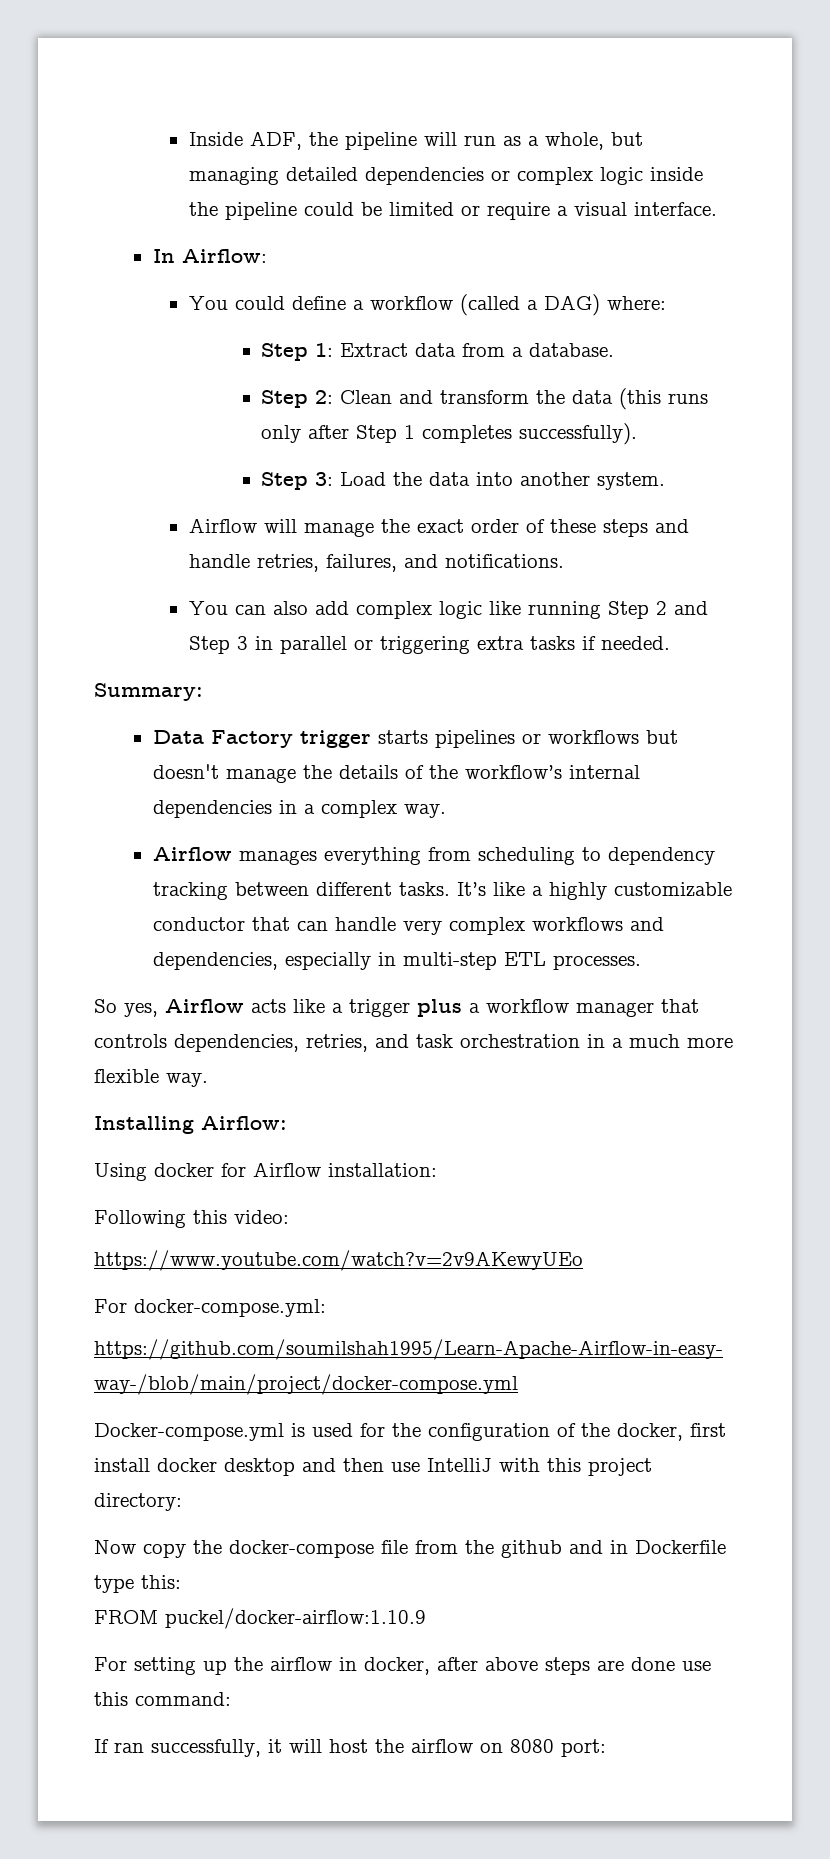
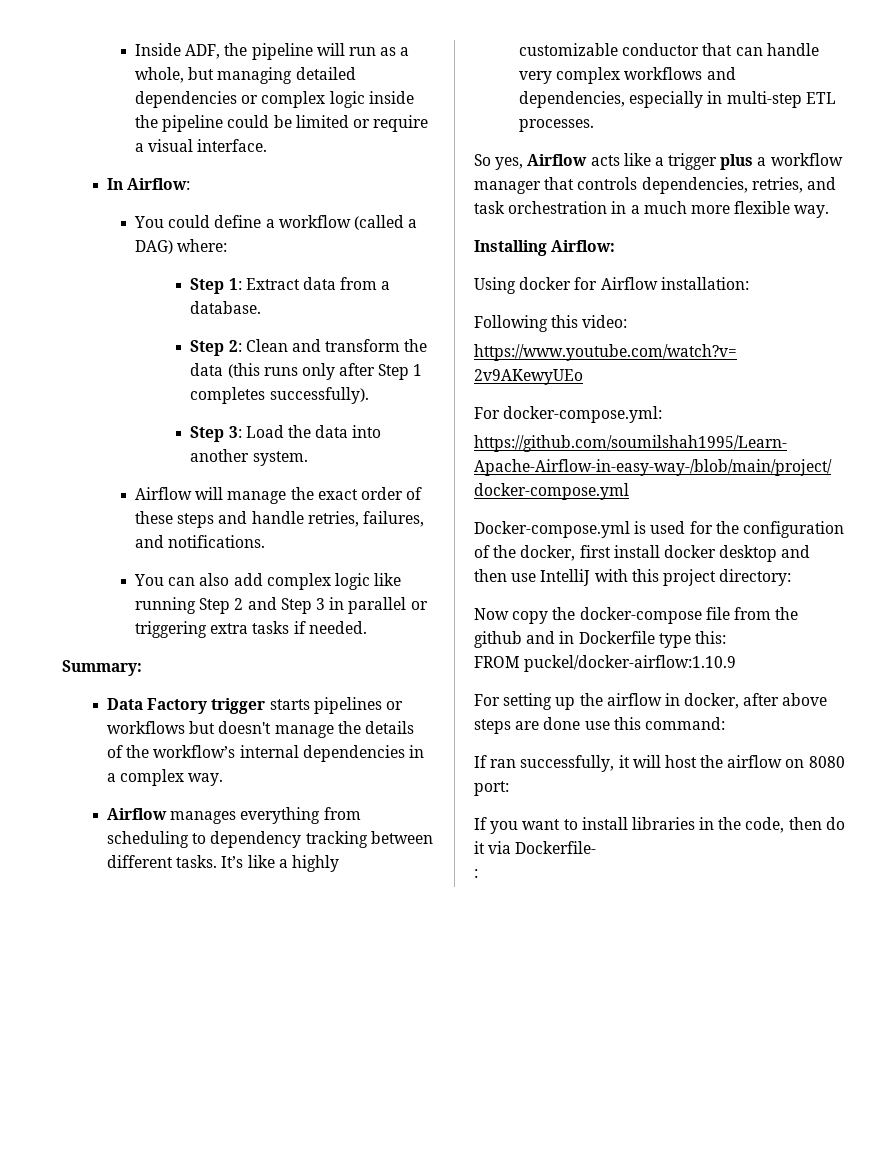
+ If you want to install libraries in the code, then do it via Dockerfile-
+ :

